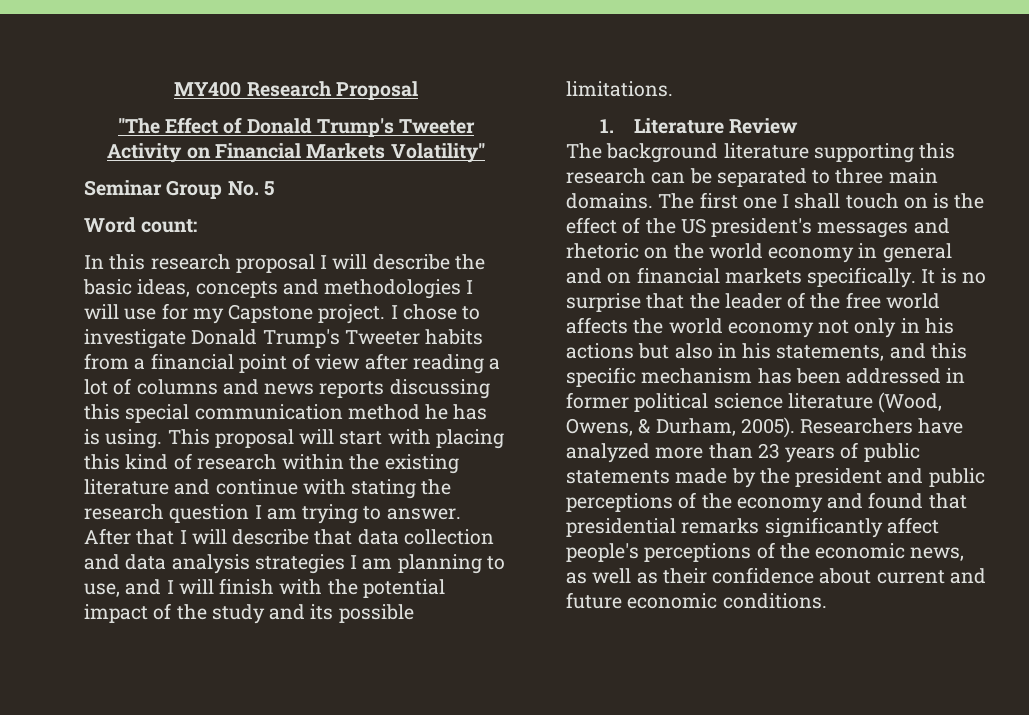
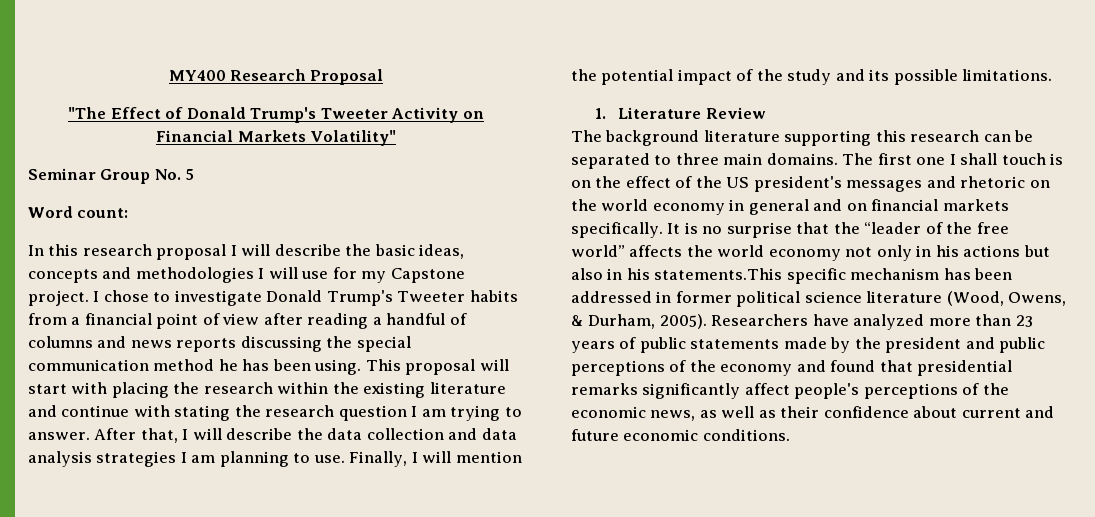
- I chose to investigate Donald Trump's Tweeter habits from a financial point of view after reading a lot of columns and news reports discussing this special communication method he has is using.
+ I chose to investigate Donald Trump's Tweeter habits from a financial point of view after reading a handful of columns and news reports discussing the special communication method he has been using.
- This proposal will start with placing this kind of research within the existing literature and continue with stating the research question I am trying to answer.
+ This proposal will start with placing the research within the existing literature and continue with stating the research question I am trying to answer.
- After that I will describe that data collection and data analysis strategies I am planning to use, and I will finish with the potential impact of the study and its possible limitations.
+ After that, I will describe the data collection and data analysis strategies I am planning to use. Finally, I will mention the potential impact of the study and its possible limitations.
- The first one I shall touch on is the effect of the US president's messages and rhetoric on the world economy in general and on financial markets specifically.
+ The first one I shall touch is on the effect of the US president's messages and rhetoric on the world economy in general and on financial markets specifically.
- It is no surprise that the leader of the free world affects the world economy not only in his actions but also in his statements, and this specific mechanism has been addressed in former political science literature (Wood, Owens, & Durham, 2005).
+ It is no surprise that the “leader of the free world” affects the world economy not only in his actions but also in his statements.This specific mechanism has been addressed in former political science literature (Wood, Owens, & Durham, 2005).

